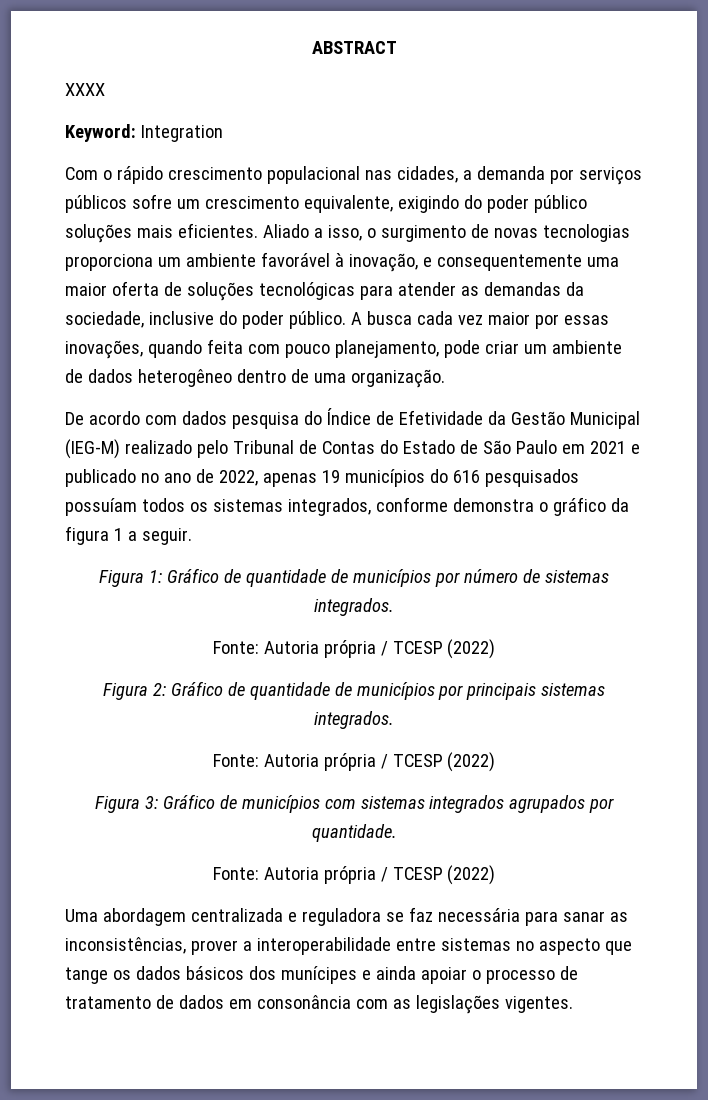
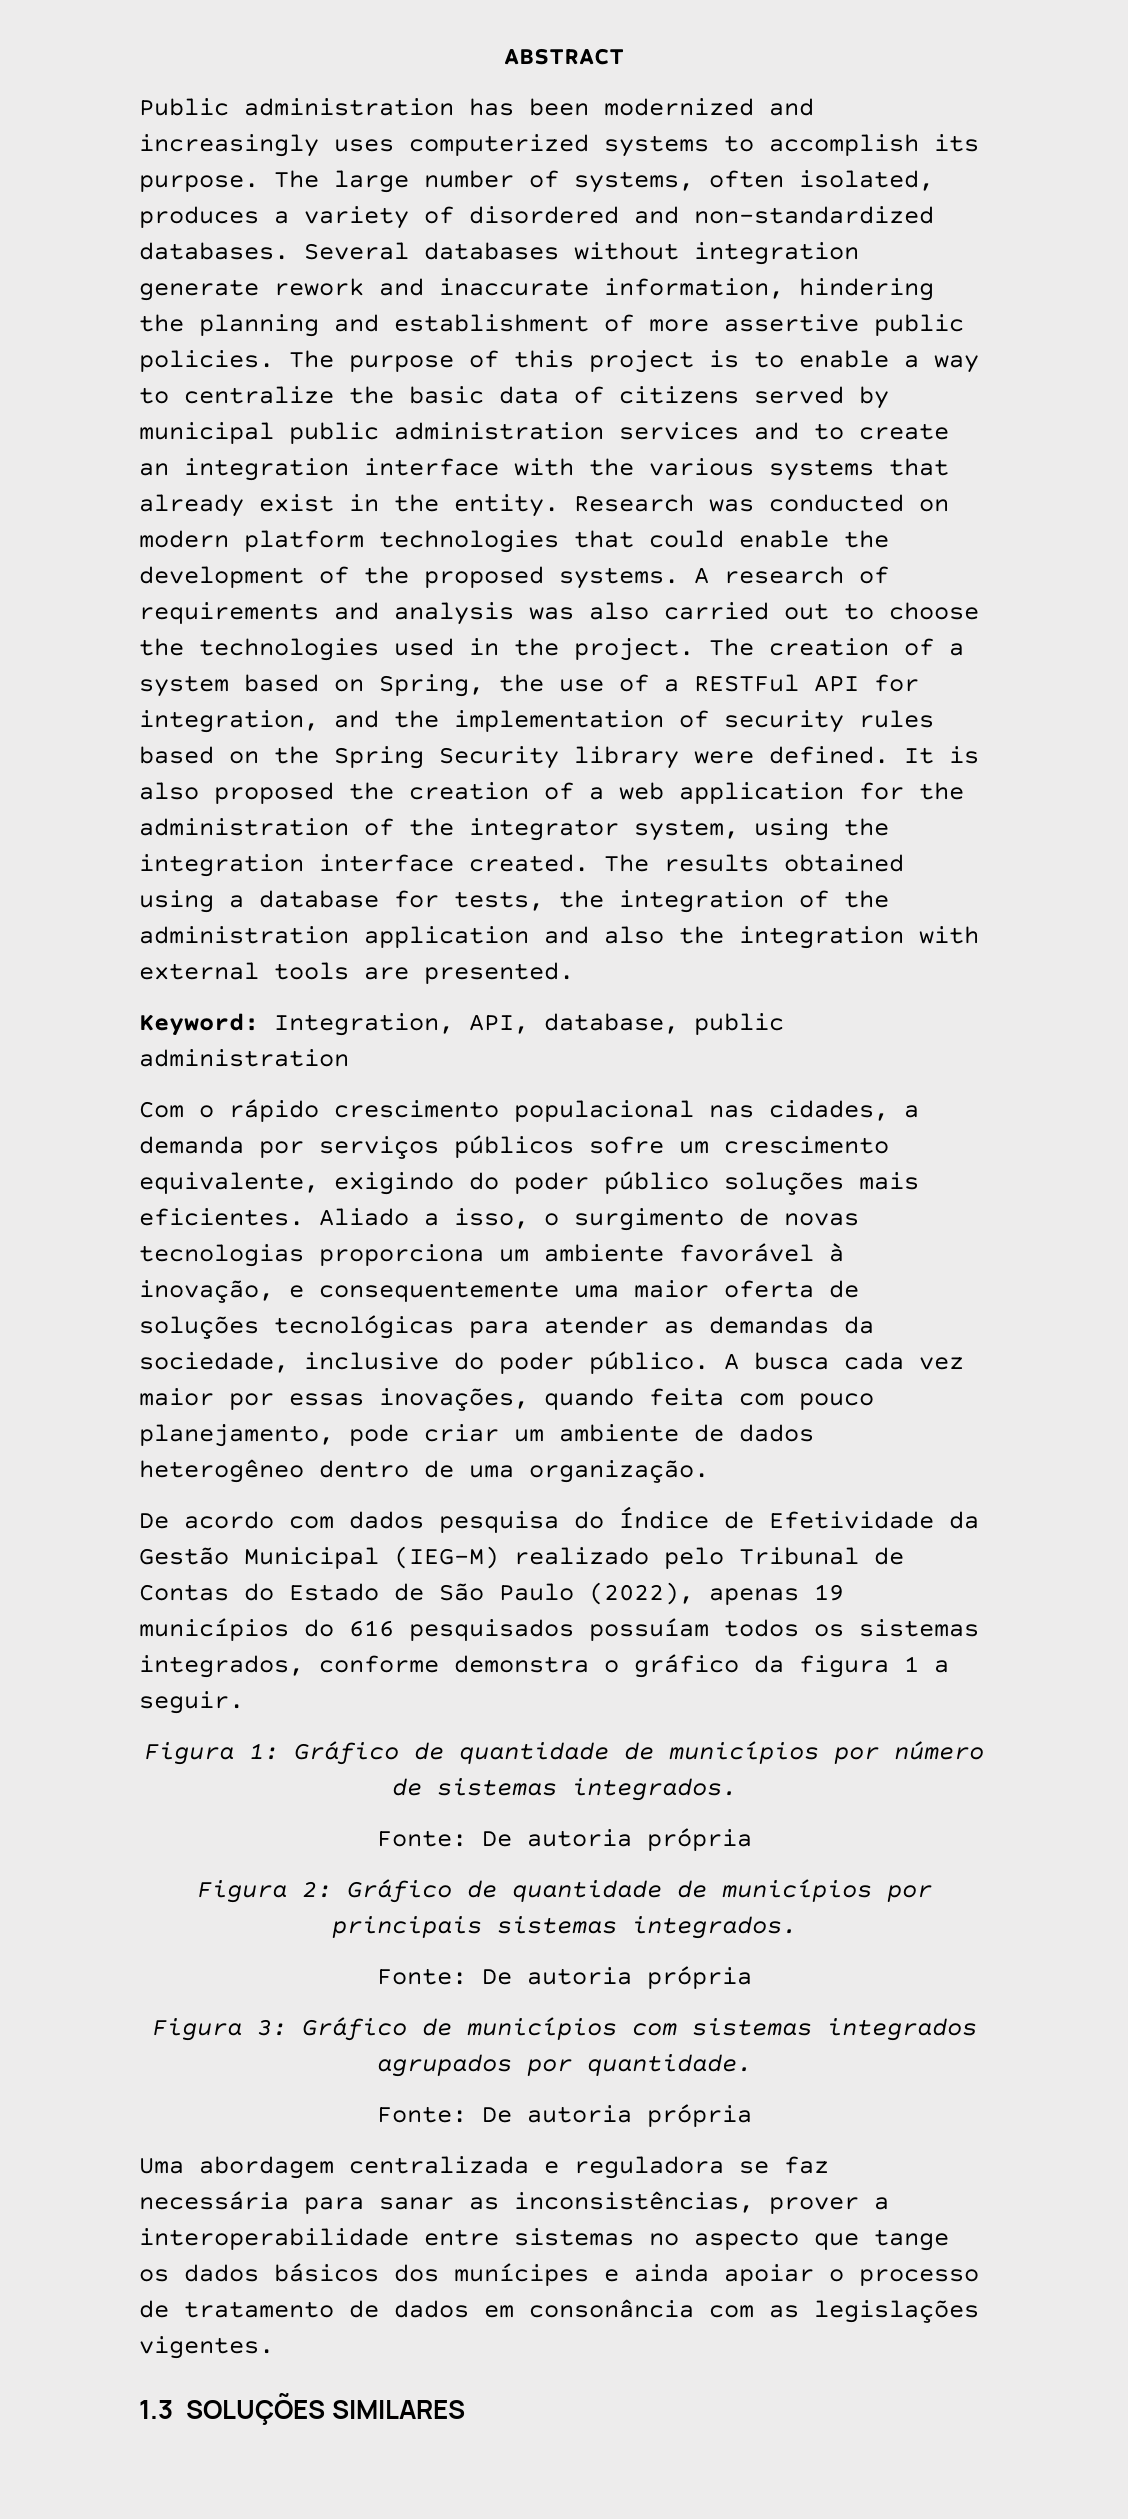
- XXXX
- Keyword: Integration
+ Public administration has been modernized and increasingly uses computerized systems to accomplish its purpose. The large number of systems, often isolated, produces a variety of disordered and non-standardized databases. Several databases without integration generate rework and inaccurate information, hindering the planning and establishment of more assertive public policies. The purpose of this project is to enable a way to centralize the basic data of citizens served by municipal public administration services and to create an integration interface with the various systems that already exist in the entity. Research was conducted on modern platform technologies that could enable the development of the proposed systems. A research of requirements and analysis was also carried out to choose the technologies used in the project. The creation of a system based on Spring, the use of a RESTFul API for integration, and the implementation of security rules based on the Spring Security library were defined. It is also proposed the creation of a web application for the administration of the integrator system, using the integration interface created. The results obtained using a database for tests, the integration of the administration application and also the integration with external tools are presented.
+ Keyword: Integration, API, database, public administration
- De acordo com dados pesquisa do Índice de Efetividade da Gestão Municipal (IEG-M) realizado pelo Tribunal de Contas do Estado de São Paulo em 2021 e publicado no ano de 2022, apenas 19 municípios do 616 pesquisados possuíam todos os sistemas integrados, conforme demonstra o gráfico da figura 1 a seguir.
+ De acordo com dados pesquisa do Índice de Efetividade da Gestão Municipal (IEG-M) realizado pelo Tribunal de Contas do Estado de São Paulo (2022), apenas 19 municípios do 616 pesquisados possuíam todos os sistemas integrados, conforme demonstra o gráfico da figura 1 a seguir.
  Figura 1: Gráfico de quantidade de municípios por número de sistemas integrados.
- Fonte: Autoria própria / TCESP (2022)
+ Fonte: De autoria própria
  Figura 2: Gráfico de quantidade de municípios por principais sistemas integrados.
- Fonte: Autoria própria / TCESP (2022)
+ Fonte: De autoria própria
  Figura 3: Gráfico de municípios com sistemas integrados agrupados por quantidade.
- Fonte: Autoria própria / TCESP (2022)
+ Fonte: De autoria própria
+ 1.3 SOLUÇÕES SIMILARES

